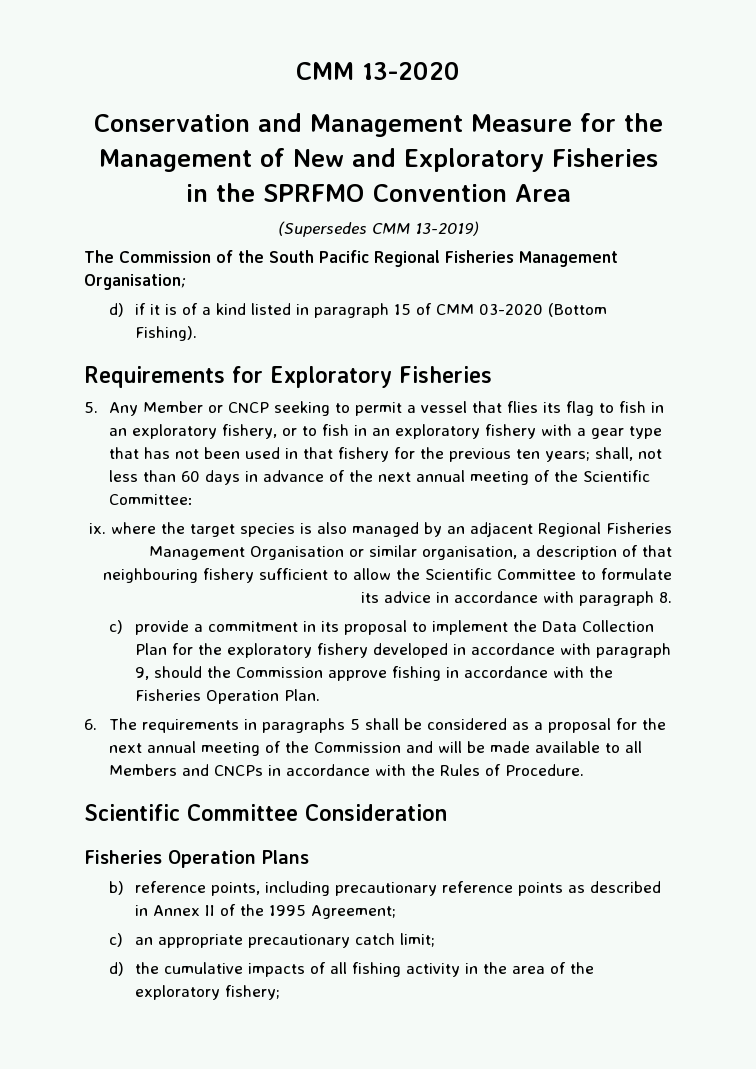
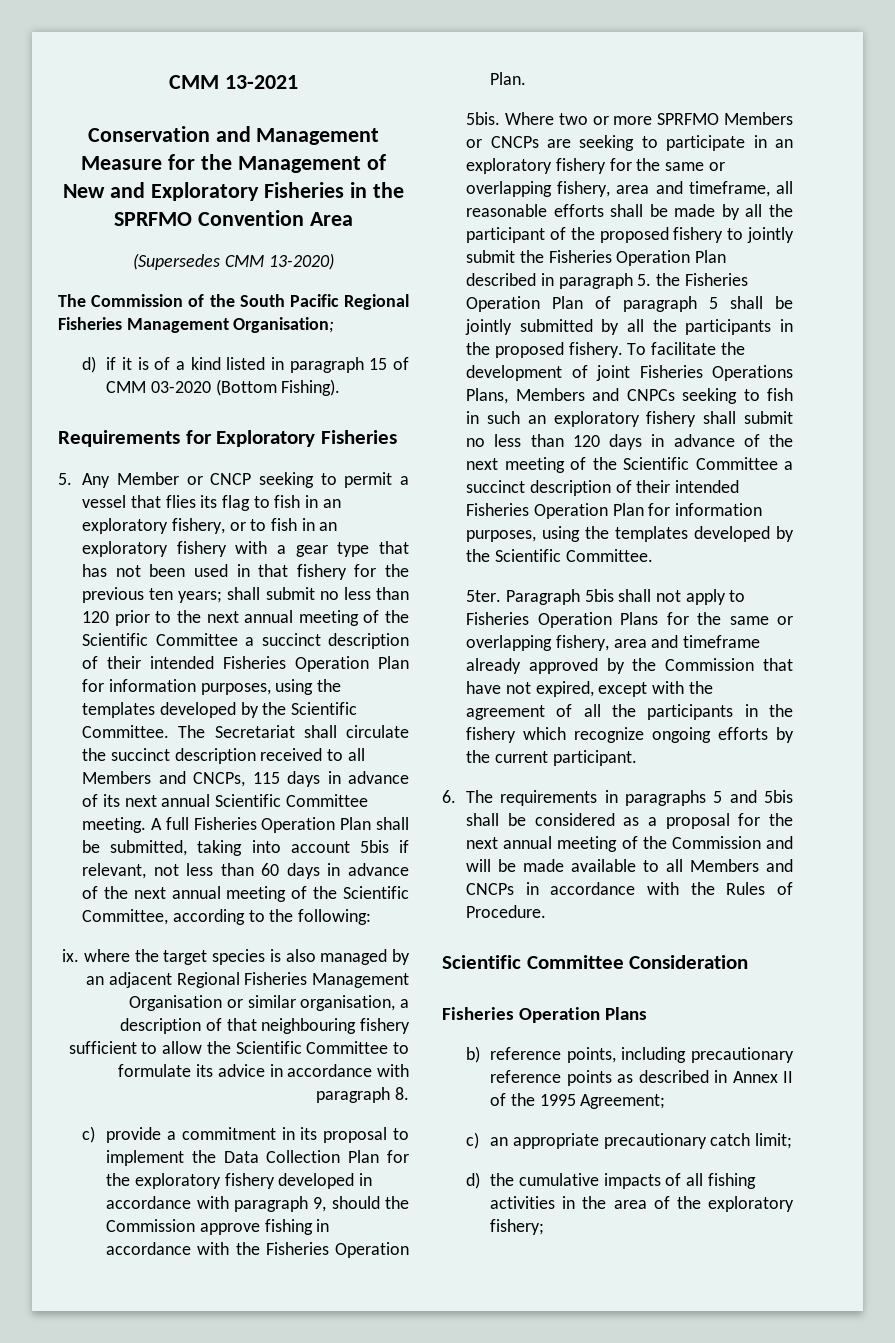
- CMM 13-2020
+ CMM 13-2021
- (Supersedes CMM 13-2019)
+ (Supersedes CMM 13-2020)
- 5. Any Member or CNCP seeking to permit a vessel that flies its flag to fish in an exploratory fishery, or to fish in an exploratory fishery with a gear type that has not been used in that fishery for the previous ten years; shall, not less than 60 days in advance of the next annual meeting of the Scientific Committee:
+ 5. Any Member or CNCP seeking to permit a vessel that flies its flag to fish in an exploratory fishery, or to fish in an exploratory fishery with a gear type that has not been used in that fishery for the previous ten years; shall submit no less than 120 prior to the next annual meeting of the Scientific Committee a succinct description of their intended Fisheries Operation Plan for information purposes, using the templates developed by the Scientific Committee. The Secretariat shall circulate the succinct description received to all Members and CNCPs, 115 days in advance of its next annual Scientific Committee meeting. A full Fisheries Operation Plan shall be submitted, taking into account 5bis if relevant, not less than 60 days in advance of the next annual meeting of the Scientific Committee, according to the following:
+ 5bis. Where two or more SPRFMO Members or CNCPs are seeking to participate in an exploratory fishery for the same or overlapping fishery, area and timeframe, all reasonable efforts shall be made by all the participant of the proposed fishery to jointly submit the Fisheries Operation Plan described in paragraph 5. the Fisheries Operation Plan of paragraph 5 shall be jointly submitted by all the participants in the proposed fishery. To facilitate the development of joint Fisheries Operations Plans, Members and CNPCs seeking to fish in such an exploratory fishery shall submit no less than 120 days in advance of the next meeting of the Scientific Committee a succinct description of their intended Fisheries Operation Plan for information purposes, using the templates developed by the Scientific Committee.
+ 5ter. Paragraph 5bis shall not apply to Fisheries Operation Plans for the same or overlapping fishery, area and timeframe already approved by the Commission that have not expired, except with the agreement of all the participants in the fishery which recognize ongoing efforts by the current participant.
- 6. The requirements in paragraphs 5 shall be considered as a proposal for the next annual meeting of the Commission and will be made available to all Members and CNCPs in accordance with the Rules of Procedure.
+ 6. The requirements in paragraphs 5 and 5bis shall be considered as a proposal for the next annual meeting of the Commission and will be made available to all Members and CNCPs in accordance with the Rules of Procedure.
- d) the cumulative impacts of all fishing activity in the area of the exploratory fishery;
+ d) the cumulative impacts of all fishing activities in the area of the exploratory fishery;

